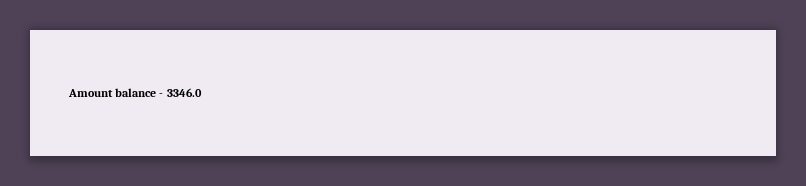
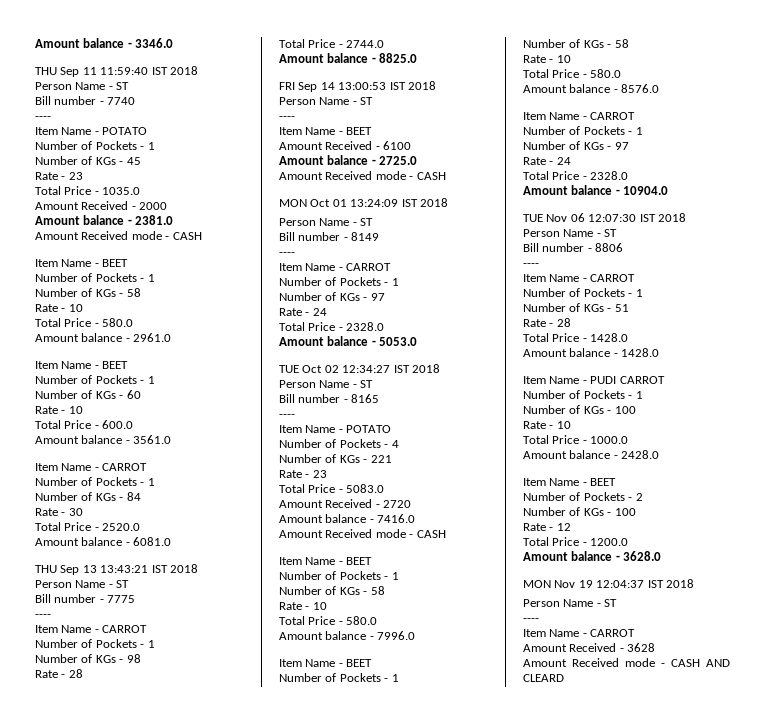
+ THU Sep 11 11:59:40 IST 2018
+ Person Name - ST
+ Bill number - 7740
+ ----
+ Item Name - POTATO
+ Number of Pockets - 1
+ Number of KGs - 45
+ Rate - 23
+ Total Price - 1035.0
+ Amount Received - 2000
+ Amount balance - 2381.0
+ Amount Received mode - CASH
+ Item Name - BEET
+ Number of Pockets - 1
+ Number of KGs - 58
+ Rate - 10
+ Total Price - 580.0
+ Amount balance - 2961.0
+ Item Name - BEET
+ Number of Pockets - 1
+ Number of KGs - 60
+ Rate - 10
+ Total Price - 600.0
+ Amount balance - 3561.0
+ Item Name - CARROT
+ Number of Pockets - 1
+ Number of KGs - 84
+ Rate - 30
+ Total Price - 2520.0
+ Amount balance - 6081.0
+ THU Sep 13 13:43:21 IST 2018
+ Person Name - ST
+ Bill number - 7775
+ ----
+ Item Name - CARROT
+ Number of Pockets - 1
+ Number of KGs - 98
+ Rate - 28
+ Total Price - 2744.0
+ Amount balance - 8825.0
+ FRI Sep 14 13:00:53 IST 2018
+ Person Name - ST
+ ----
+ Item Name - BEET
+ Amount Received - 6100
+ Amount balance - 2725.0
+ Amount Received mode - CASH
+ MON Oct 01 13:24:09 IST 2018
+ Person Name - ST
+ Bill number - 8149
+ ----
+ Item Name - CARROT
+ Number of Pockets - 1
+ Number of KGs - 97
+ Rate - 24
+ Total Price - 2328.0
+ Amount balance - 5053.0
+ TUE Oct 02 12:34:27 IST 2018
+ Person Name - ST
+ Bill number - 8165
+ ----
+ Item Name - POTATO
+ Number of Pockets - 4
+ Number of KGs - 221
+ Rate - 23
+ Total Price - 5083.0
+ Amount Received - 2720
+ Amount balance - 7416.0
+ Amount Received mode - CASH
+ Item Name - BEET
+ Number of Pockets - 1
+ Number of KGs - 58
+ Rate - 10
+ Total Price - 580.0
+ Amount balance - 7996.0
+ Item Name - BEET
+ Number of Pockets - 1
+ Number of KGs - 58
+ Rate - 10
+ Total Price - 580.0
+ Amount balance - 8576.0
+ Item Name - CARROT
+ Number of Pockets - 1
+ Number of KGs - 97
+ Rate - 24
+ Total Price - 2328.0
+ Amount balance - 10904.0
+ TUE Nov 06 12:07:30 IST 2018
+ Person Name - ST
+ Bill number - 8806
+ ----
+ Item Name - CARROT
+ Number of Pockets - 1
+ Number of KGs - 51
+ Rate - 28
+ Total Price - 1428.0
+ Amount balance - 1428.0
+ Item Name - PUDI CARROT
+ Number of Pockets - 1
+ Number of KGs - 100
+ Rate - 10
+ Total Price - 1000.0
+ Amount balance - 2428.0
+ Item Name - BEET
+ Number of Pockets - 2
+ Number of KGs - 100
+ Rate - 12
+ Total Price - 1200.0
+ Amount balance - 3628.0
+ MON Nov 19 12:04:37 IST 2018
+ Person Name - ST
+ ----
+ Item Name - CARROT
+ Amount Received - 3628
+ Amount Received mode - CASH AND CLEARD

